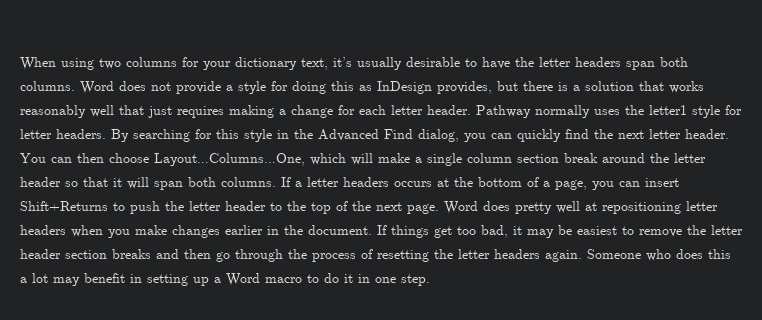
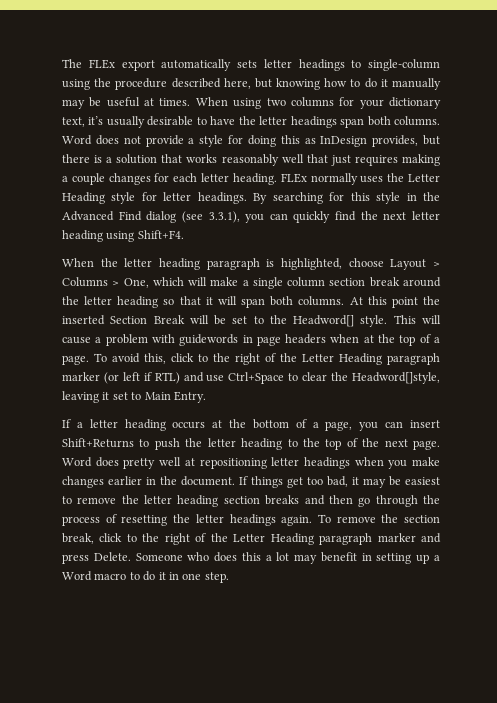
+ The FLEx export automatically sets letter headings to single-column using the procedure described here, but knowing how to do it manually may be useful at times.
- When using two columns for your dictionary text, it’s usually desirable to have the letter headers span both columns.
+ When using two columns for your dictionary text, it’s usually desirable to have the letter headings span both columns.
- Word does not provide a style for doing this as InDesign provides, but there is a solution that works reasonably well that just requires making a change for each letter header. Pathway normally uses the letter1 style for letter headers.
+ Word does not provide a style for doing this as InDesign provides, but there is a solution that works reasonably well that just requires making a couple changes for each letter heading. FLEx normally uses the Letter Heading style for letter headings.
- By searching for this style in the Advanced Find dialog, you can quickly find the next letter header. You can then choose Layout…Columns…One, which will make a single column section break around the letter header so that it will span both columns. If a letter headers occurs at the bottom of a page, you can insert Shift+Returns to push the letter header to the top of the next page.
+ By searching for this style in the Advanced Find dialog (see 3.3.1), you can quickly find the next letter heading using Shift+F4.
+ When the letter heading paragraph is highlighted, choose Layout > Columns > One, which will make a single column section break around the letter heading so that it will span both columns. At this point the inserted Section Break will be set to the Headword[] style. This will cause a problem with guidewords in page headers when at the top of a page. To avoid this, click to the right of the Letter Heading paragraph marker (or left if RTL) and use Ctrl+Space to clear the Headword[]style, leaving it set to Main Entry.
+ If a letter heading occurs at the bottom of a page, you can insert Shift+Returns to push the letter heading to the top of the next page.
- Word does pretty well at repositioning letter headers when you make changes earlier in the document.
+ Word does pretty well at repositioning letter headings when you make changes earlier in the document.
- If things get too bad, it may be easiest to remove the letter header section breaks and then go through the process of resetting the letter headers again.
+ If things get too bad, it may be easiest to remove the letter heading section breaks and then go through the process of resetting the letter headings again. To remove the section break, click to the right of the Letter Heading paragraph marker and press Delete.

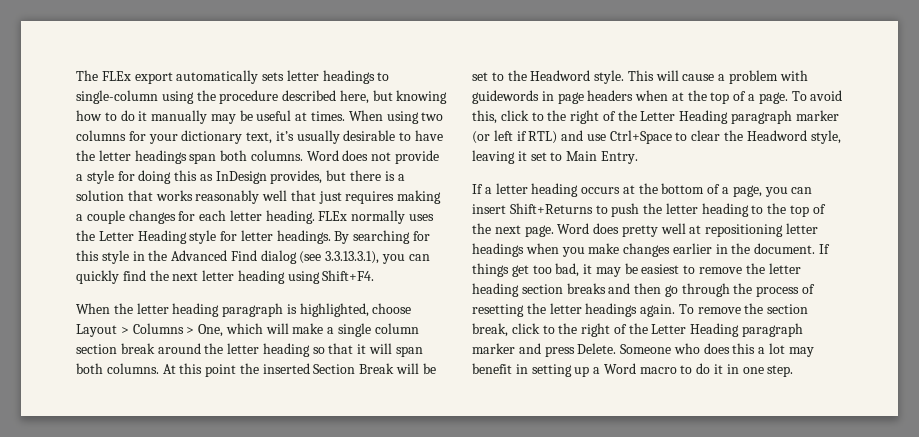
- By searching for this style in the Advanced Find dialog (see 3.3.1), you can quickly find the next letter heading using Shift+F4.
+ By searching for this style in the Advanced Find dialog (see 3.3.13.3.1), you can quickly find the next letter heading using Shift+F4.
- At this point the inserted Section Break will be set to the Headword[] style.
+ At this point the inserted Section Break will be set to the Headword style.
- To avoid this, click to the right of the Letter Heading paragraph marker (or left if RTL) and use Ctrl+Space to clear the Headword[]style, leaving it set to Main Entry.
+ To avoid this, click to the right of the Letter Heading paragraph marker (or left if RTL) and use Ctrl+Space to clear the Headword style, leaving it set to Main Entry.

